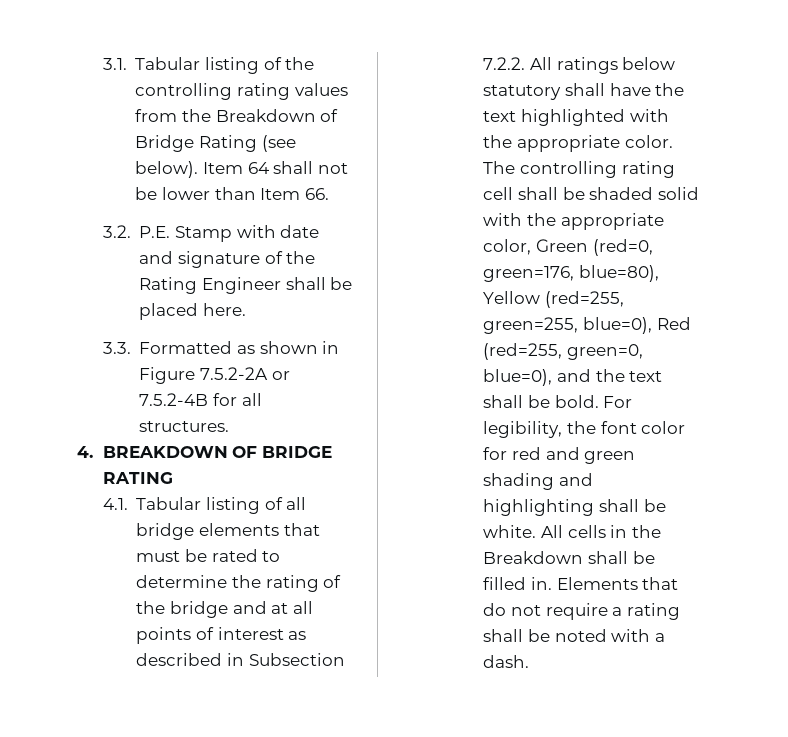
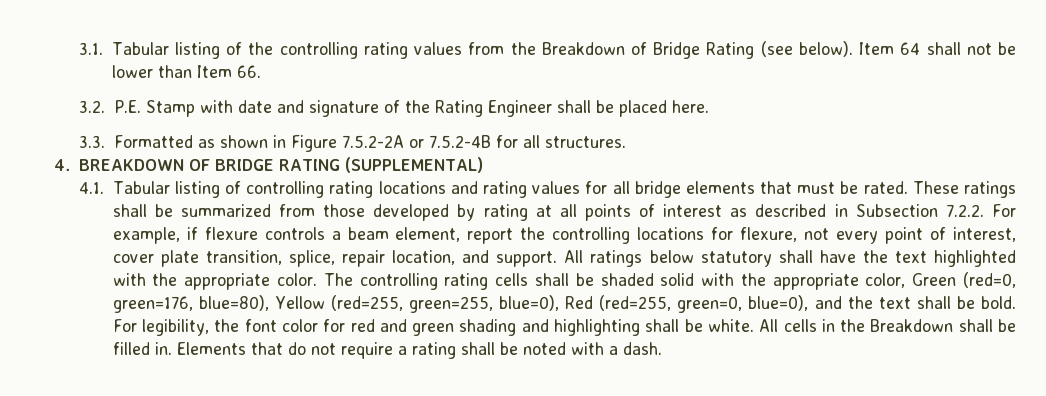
- 4. BREAKDOWN OF BRIDGE RATING
+ 4. BREAKDOWN OF BRIDGE RATING (SUPPLEMENTAL)
- 4.1. Tabular listing of all bridge elements that must be rated to determine the rating of the bridge and at all points of interest as described in Subsection 7.2.2. All ratings below statutory shall have the text highlighted with the appropriate color.
+ 4.1. Tabular listing of controlling rating locations and rating values for all bridge elements that must be rated. These ratings shall be summarized from those developed by rating at all points of interest as described in Subsection 7.2.2. For example, if flexure controls a beam element, report the controlling locations for flexure, not every point of interest, cover plate transition, splice, repair location, and support. All ratings below statutory shall have the text highlighted with the appropriate color.
- The controlling rating cell shall be shaded solid with the appropriate color, Green (red=0, green=176, blue=80), Yellow (red=255, green=255, blue=0), Red (red=255, green=0, blue=0), and the text shall be bold.
+ The controlling rating cells shall be shaded solid with the appropriate color, Green (red=0, green=176, blue=80), Yellow (red=255, green=255, blue=0), Red (red=255, green=0, blue=0), and the text shall be bold.

